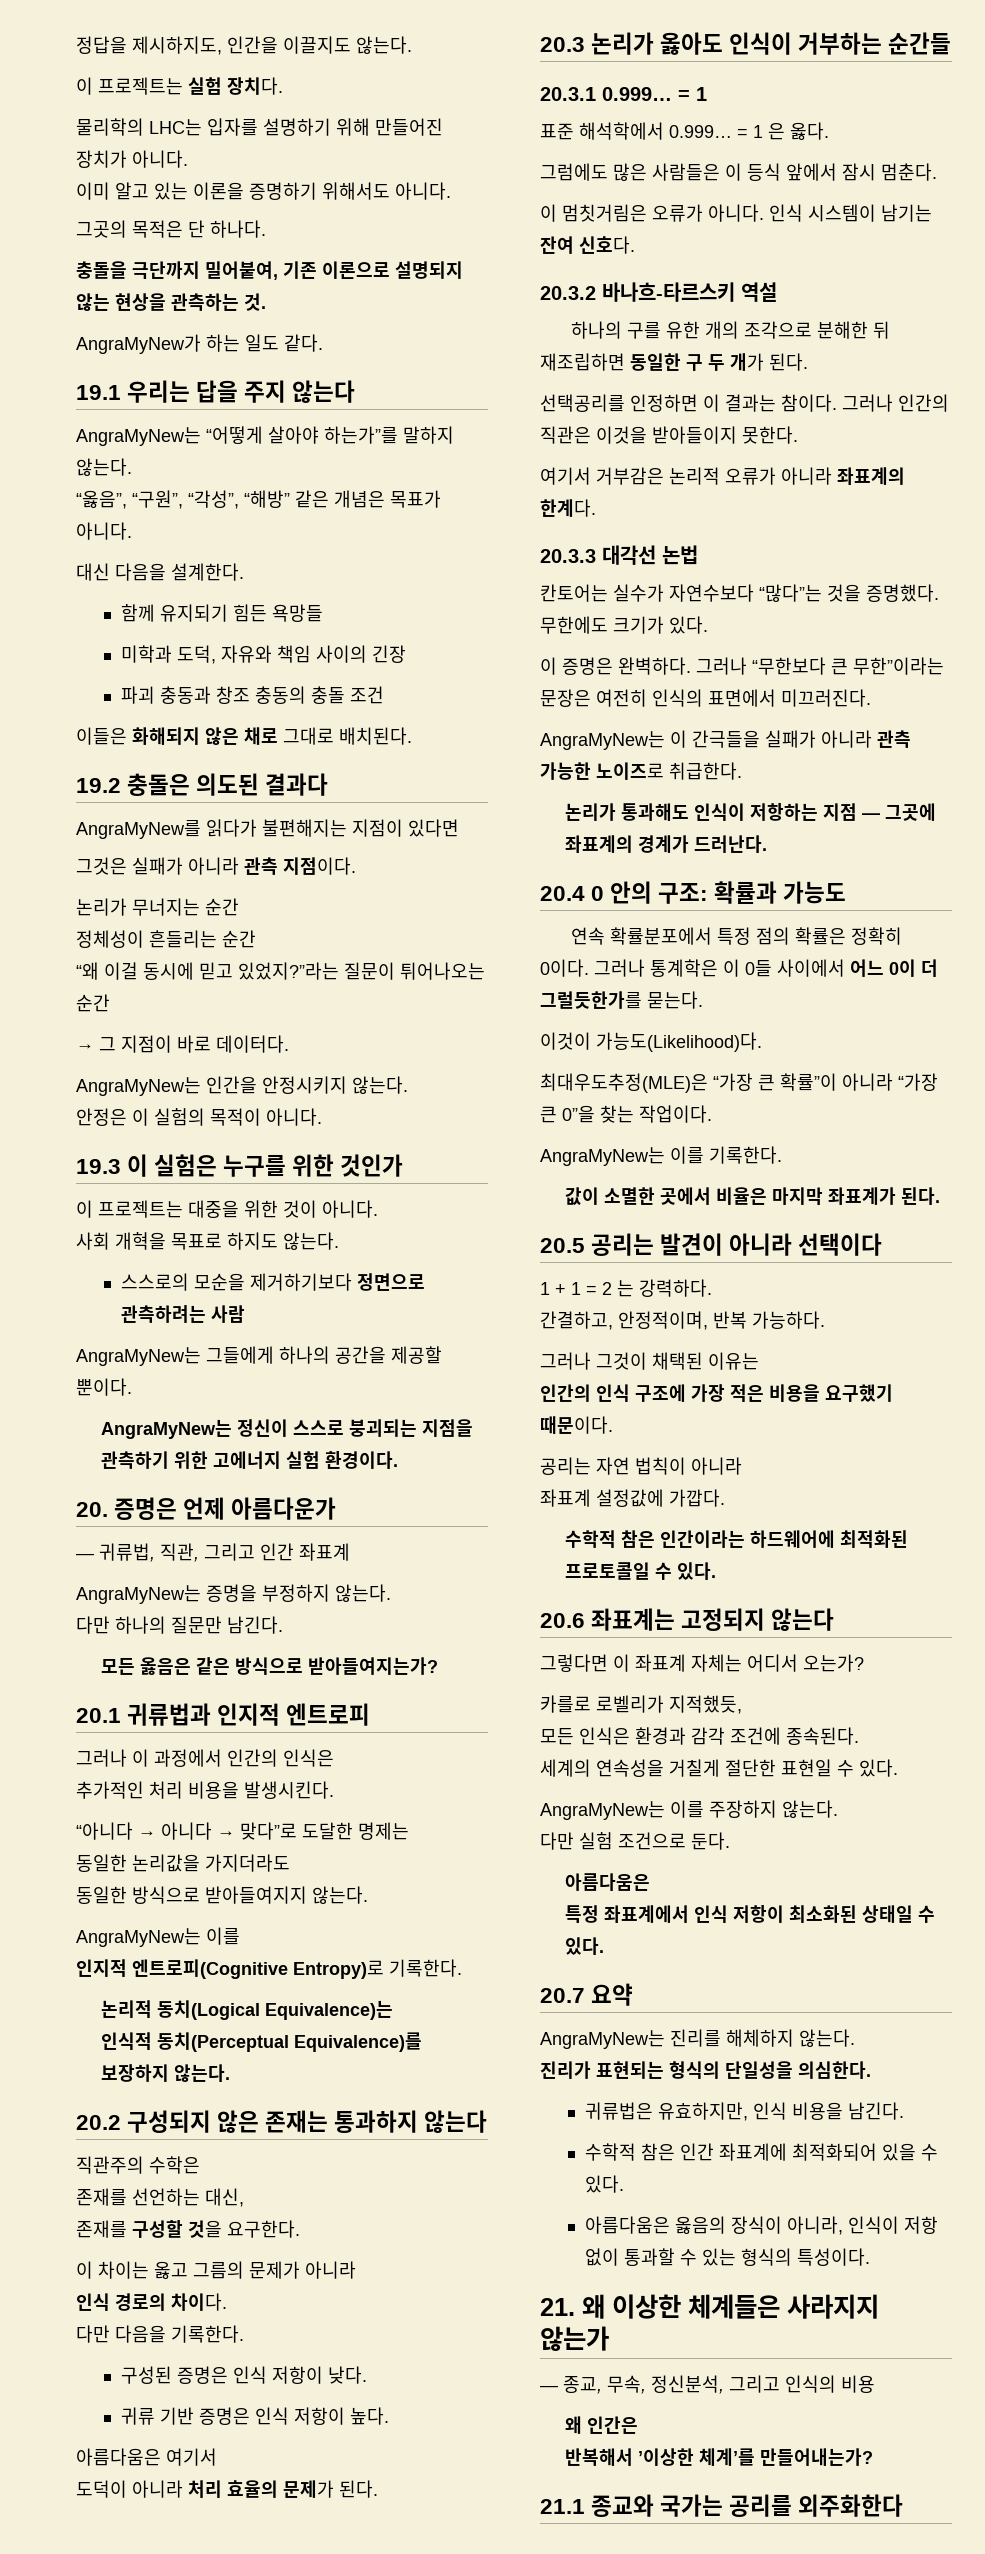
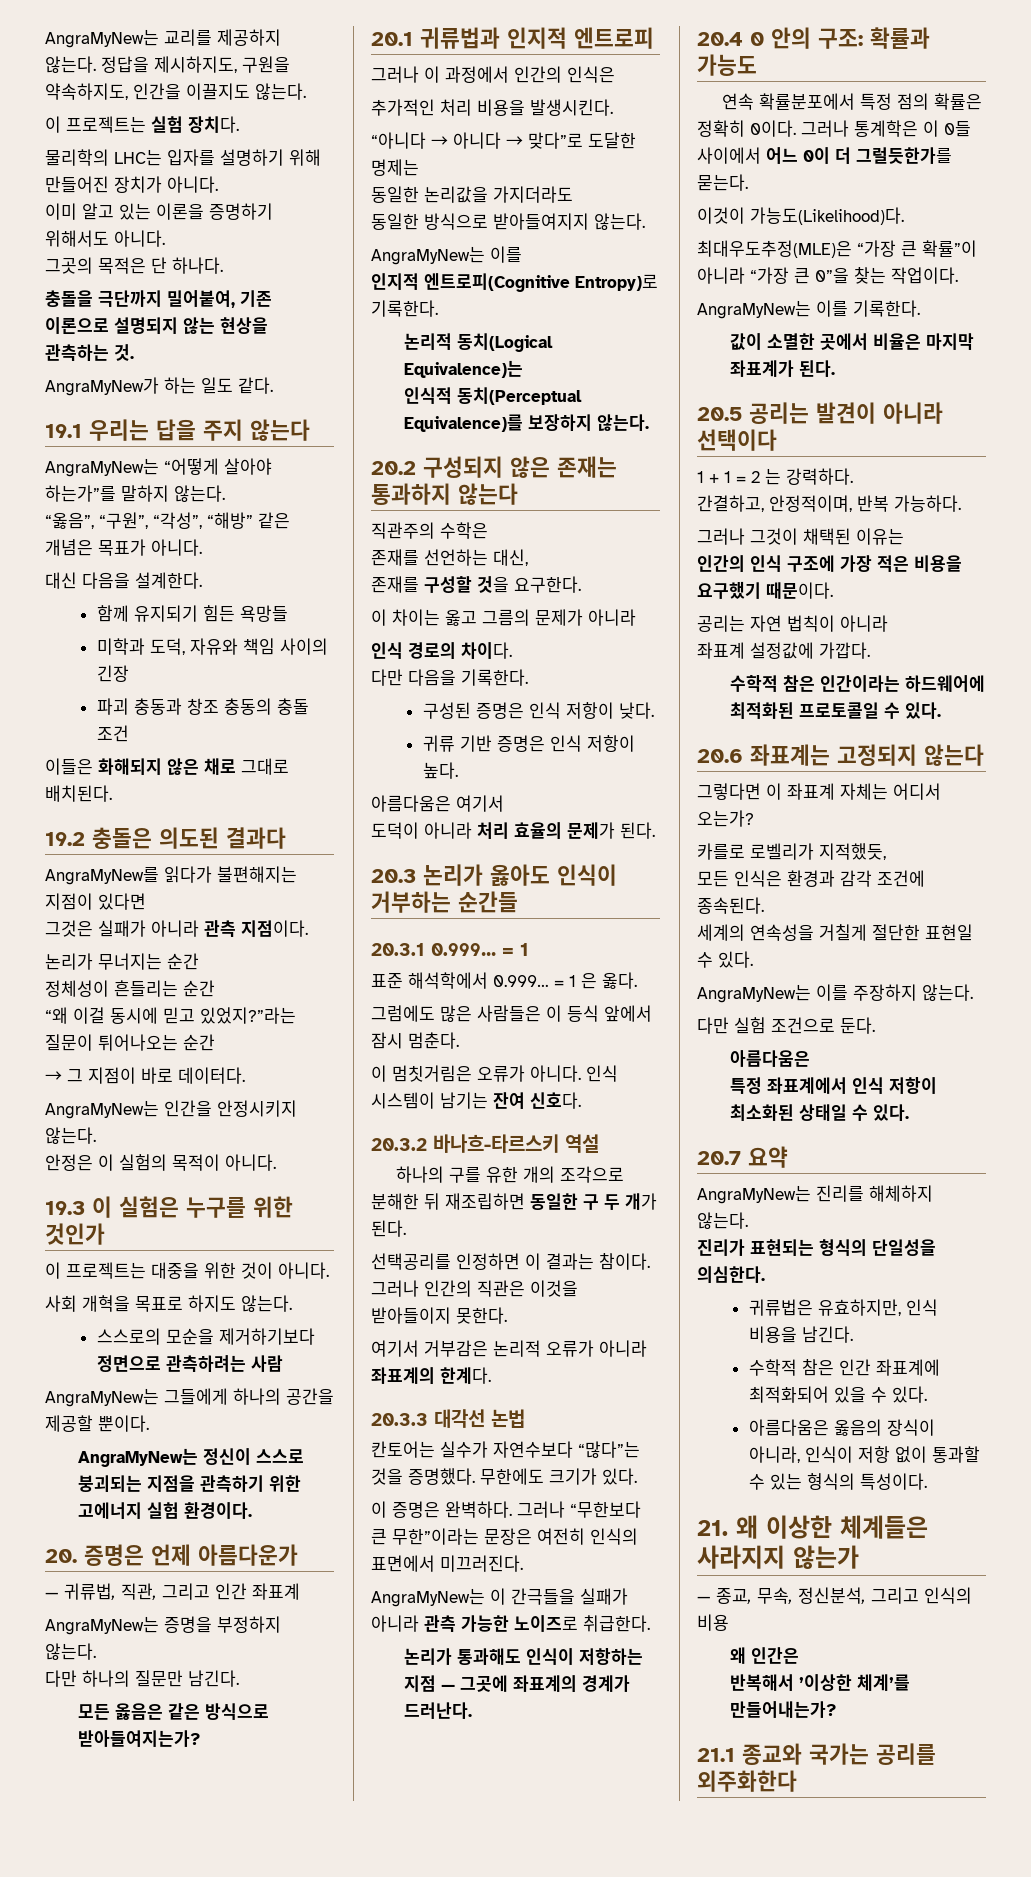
- 정답을 제시하지도, 인간을 이끌지도 않는다.
+ AngraMyNew는 교리를 제공하지 않는다. 정답을 제시하지도, 구원을 약속하지도, 인간을 이끌지도 않는다.

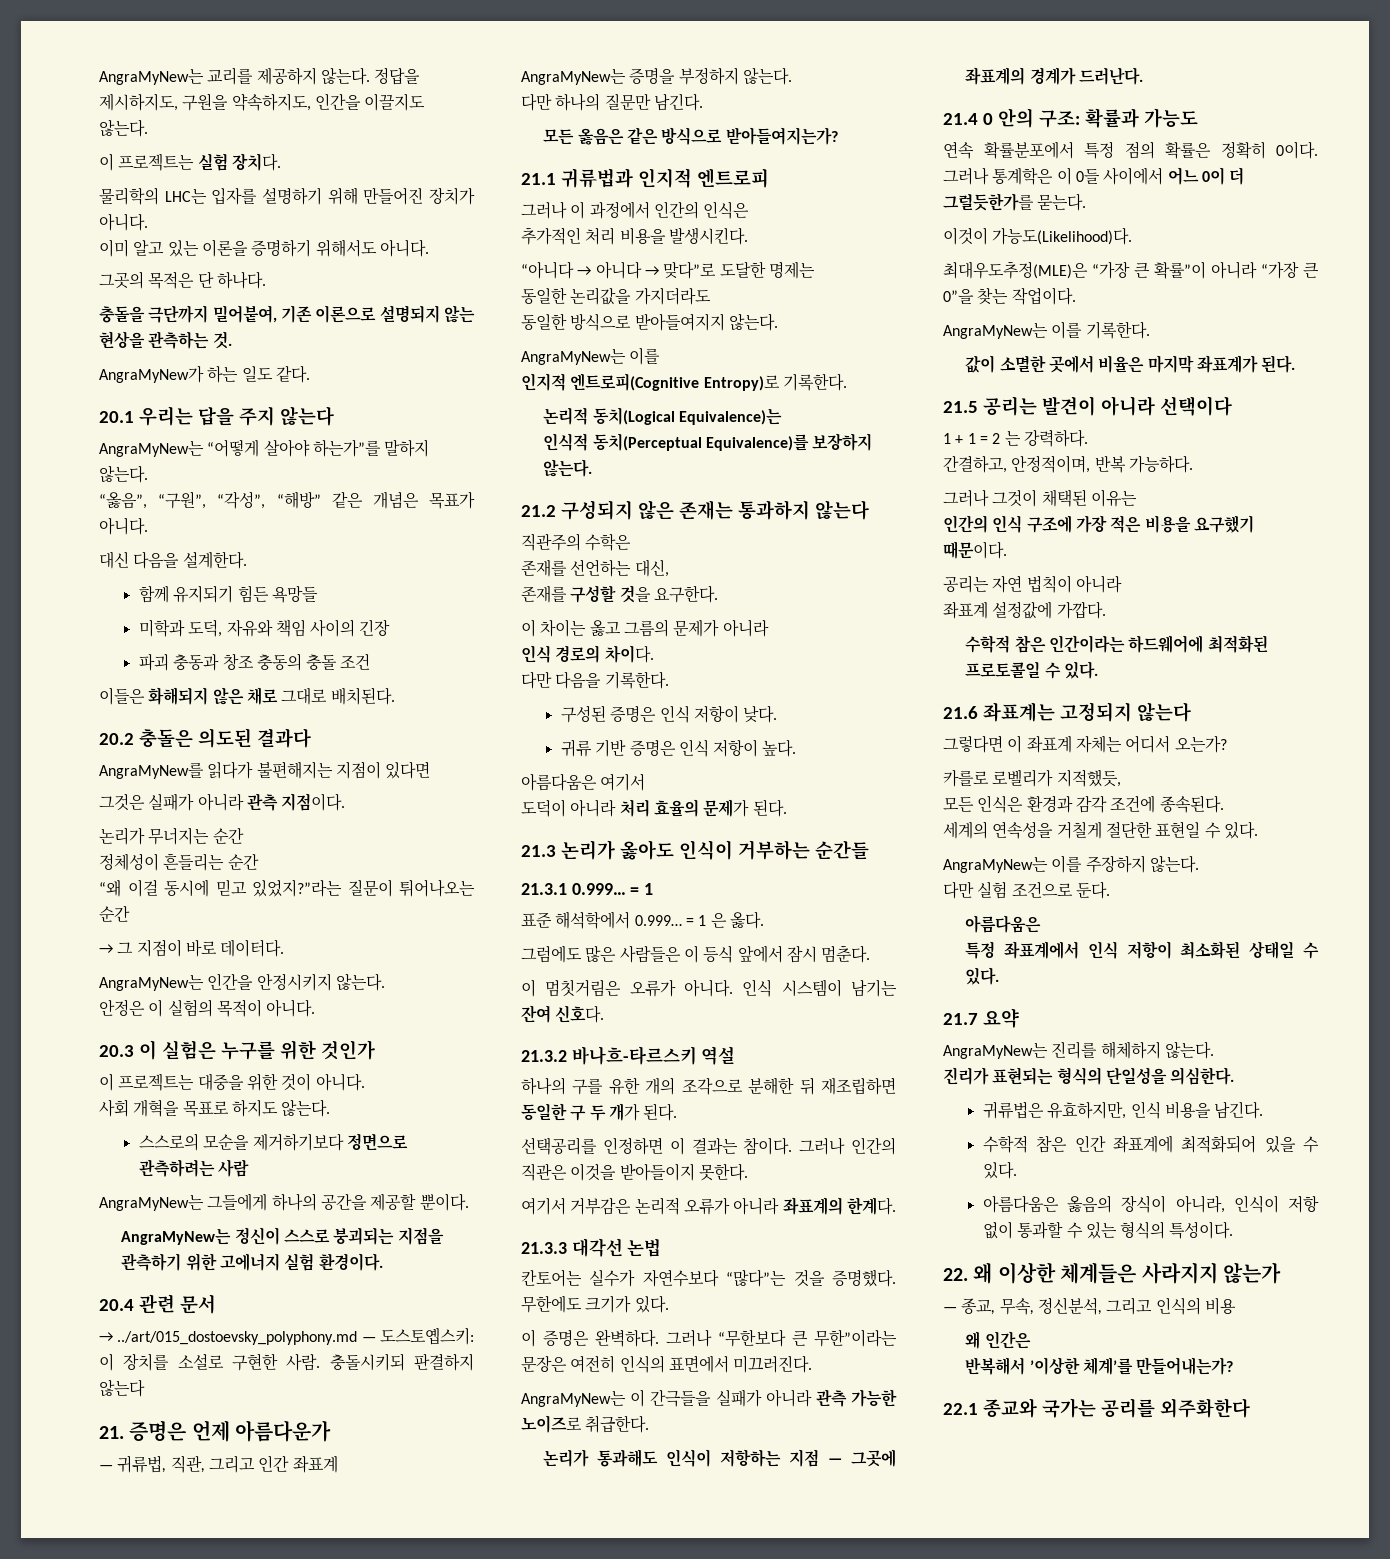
- 19.1 우리는 답을 주지 않는다
+ 20.1 우리는 답을 주지 않는다
- 19.2 충돌은 의도된 결과다
+ 20.2 충돌은 의도된 결과다
- 19.3 이 실험은 누구를 위한 것인가
+ 20.3 이 실험은 누구를 위한 것인가
- 20. 증명은 언제 아름다운가
+ 20.4 관련 문서
+ → ../art/015_dostoevsky_polyphony.md — 도스토옙스키: 이 장치를 소설로 구현한 사람. 충돌시키되 판결하지 않는다
+ 21. 증명은 언제 아름다운가
- 20.1 귀류법과 인지적 엔트로피
+ 21.1 귀류법과 인지적 엔트로피
- 20.2 구성되지 않은 존재는 통과하지 않는다
+ 21.2 구성되지 않은 존재는 통과하지 않는다
- 20.3 논리가 옳아도 인식이 거부하는 순간들
+ 21.3 논리가 옳아도 인식이 거부하는 순간들
- 20.3.1 0.999…
+ 21.3.1 0.999…
- 20.3.2 바나흐-타르스키 역설
+ 21.3.2 바나흐-타르스키 역설
- 20.3.3 대각선 논법
+ 21.3.3 대각선 논법
- 20.4 0 안의 구조: 확률과 가능도
+ 21.4 0 안의 구조: 확률과 가능도
- 20.5 공리는 발견이 아니라 선택이다
+ 21.5 공리는 발견이 아니라 선택이다
- 20.6 좌표계는 고정되지 않는다
+ 21.6 좌표계는 고정되지 않는다
- 20.7 요약
+ 21.7 요약
- 21. 왜 이상한 체계들은 사라지지 않는가
+ 22. 왜 이상한 체계들은 사라지지 않는가
- 21.1 종교와 국가는 공리를 외주화한다
+ 22.1 종교와 국가는 공리를 외주화한다

